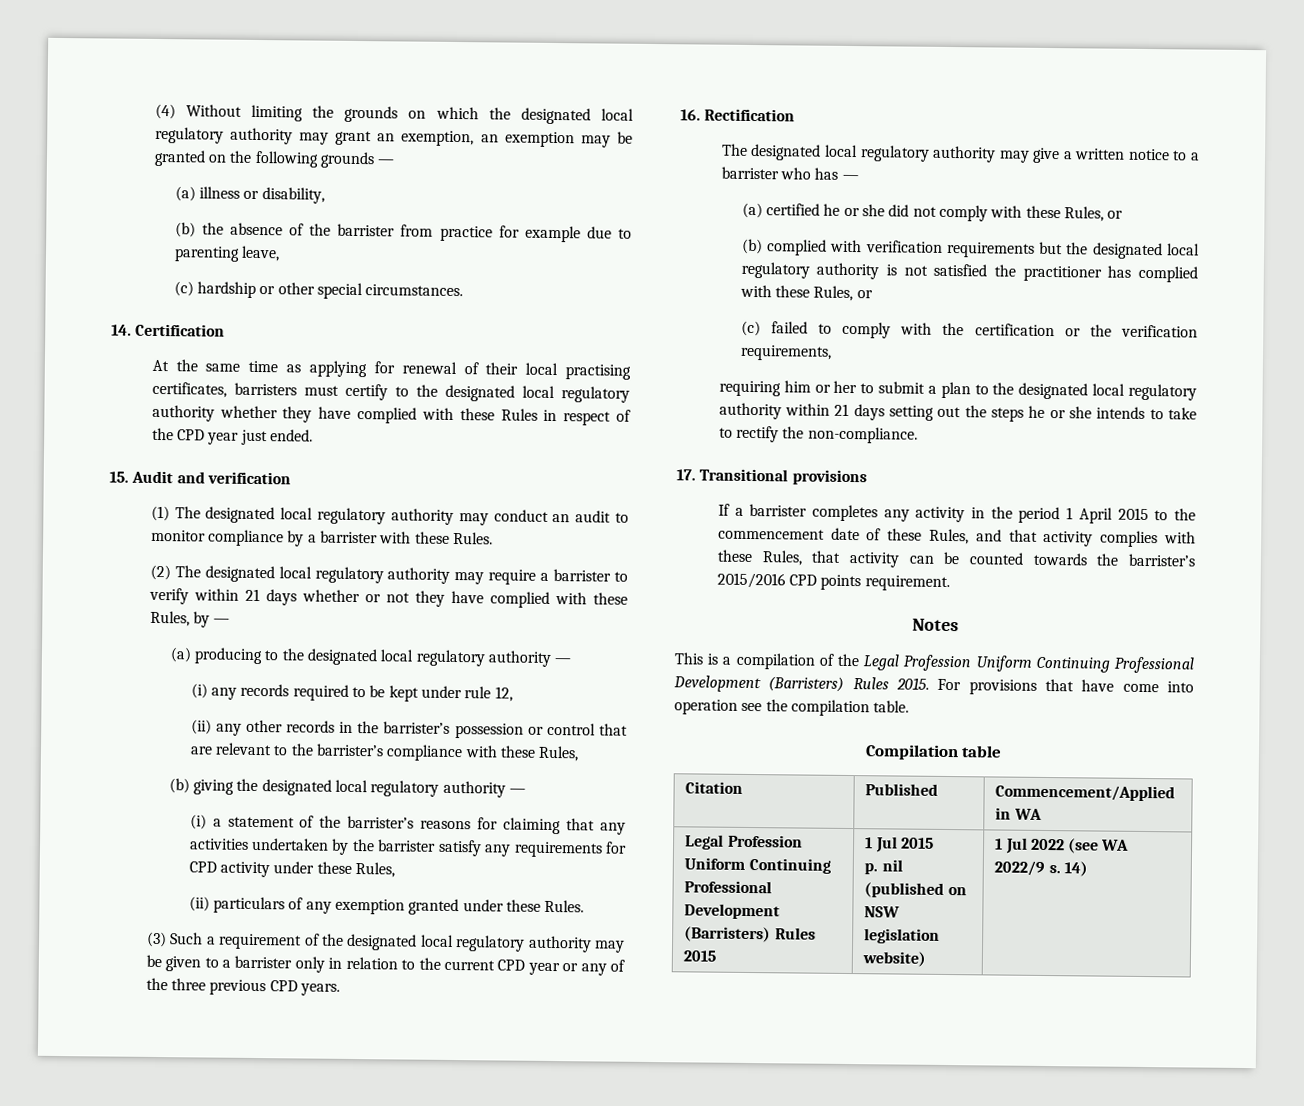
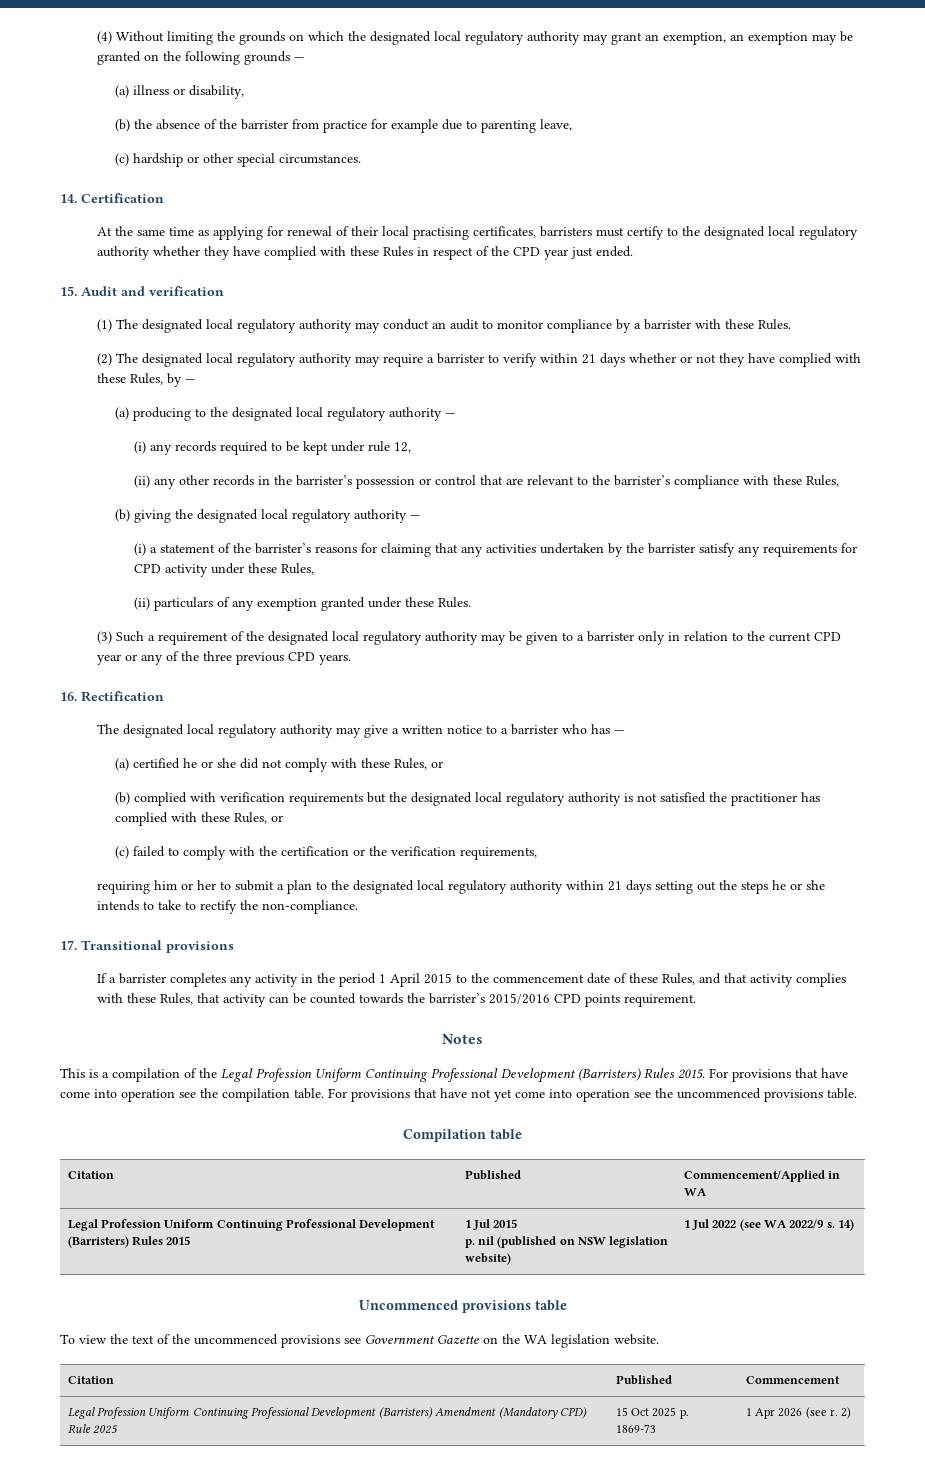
+ For provisions that have not yet come into operation see the uncommenced provisions table.
+ Uncommenced provisions table
+ To view the text of the uncommenced provisions see Government Gazette on the WA legislation website.
+ Citation | Published | Commencement
+ Legal Profession Uniform Continuing Professional Development (Barristers) Amendment (Mandatory CPD) Rule 2025 | 15 Oct 2025 p. 1869-73 | 1 Apr 2026 (see r. 2)

